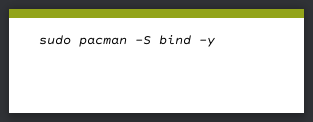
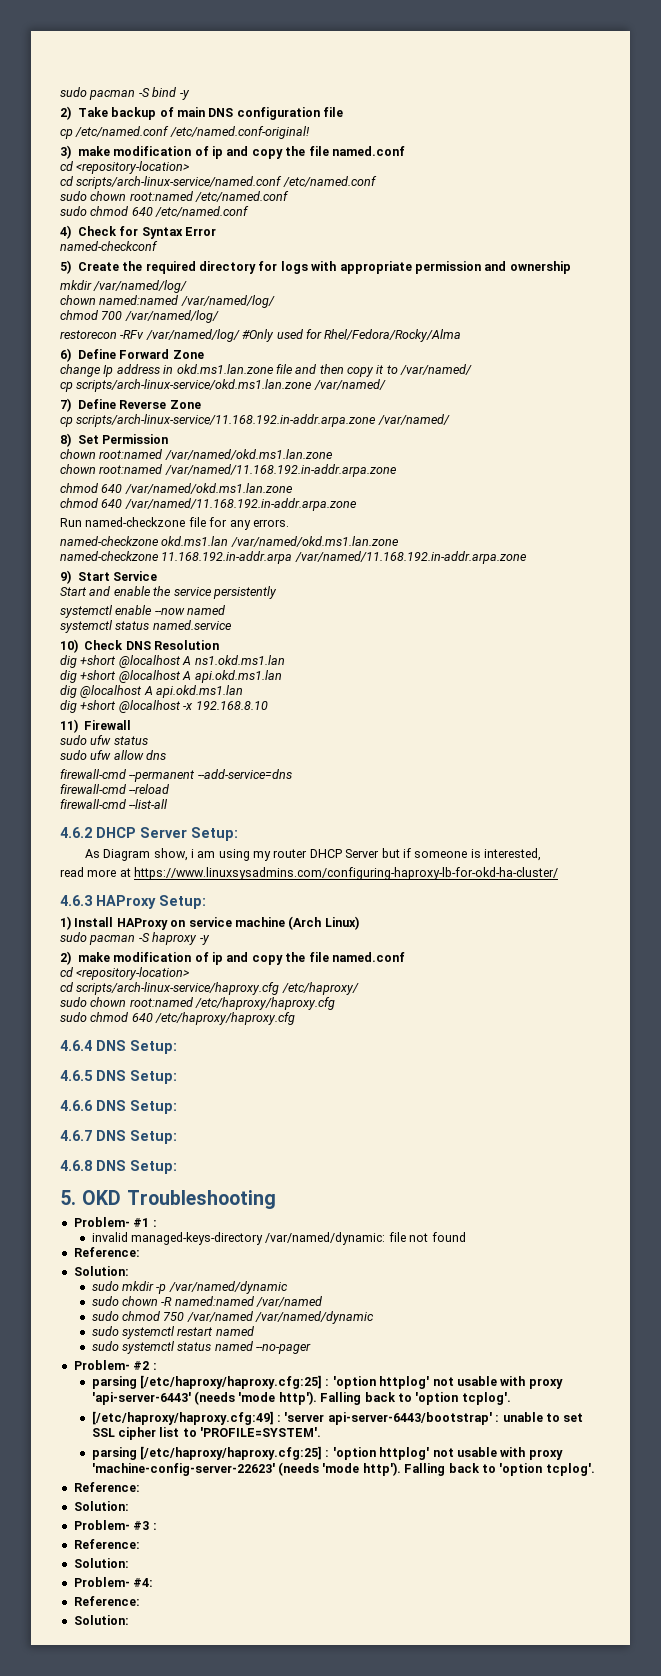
+ 2) Take backup of main DNS configuration file
+ cp /etc/named.conf /etc/named.conf-original!
+ 3) make modification of ip and copy the file named.conf
+ cd <repository-location>
+ cd scripts/arch-linux-service/named.conf /etc/named.conf
+ sudo chown root:named /etc/named.conf
+ sudo chmod 640 /etc/named.conf
+ 4) Check for Syntax Error
+ named-checkconf
+ 5) Create the required directory for logs with appropriate permission and ownership
+ mkdir /var/named/log/
+ chown named:named /var/named/log/
+ chmod 700 /var/named/log/
+ restorecon -RFv /var/named/log/ #Only used for Rhel/Fedora/Rocky/Alma
+ 6) Define Forward Zone
+ change Ip address in okd.ms1.lan.zone file and then copy it to /var/named/
+ cp scripts/arch-linux-service/okd.ms1.lan.zone /var/named/
+ 7) Define Reverse Zone
+ cp scripts/arch-linux-service/11.168.192.in-addr.arpa.zone /var/named/
+ 8) Set Permission
+ chown root:named /var/named/okd.ms1.lan.zone
+ chown root:named /var/named/11.168.192.in-addr.arpa.zone
+ chmod 640 /var/named/okd.ms1.lan.zone
+ chmod 640 /var/named/11.168.192.in-addr.arpa.zone
+ Run named-checkzone file for any errors.
+ named-checkzone okd.ms1.lan /var/named/okd.ms1.lan.zone
+ named-checkzone 11.168.192.in-addr.arpa /var/named/11.168.192.in-addr.arpa.zone
+ 9) Start Service
+ Start and enable the service persistently
+ systemctl enable --now named
+ systemctl status named.service
+ 10) Check DNS Resolution
+ dig +short @localhost A ns1.okd.ms1.lan
+ dig +short @localhost A api.okd.ms1.lan
+ dig @localhost A api.okd.ms1.lan
+ dig +short @localhost -x 192.168.8.10
+ 11) Firewall
+ sudo ufw status
+ sudo ufw allow dns
+ firewall-cmd --permanent --add-service=dns
+ firewall-cmd --reload
+ firewall-cmd --list-all
+ 4.6.2 DHCP Server Setup:
+ As Diagram show, i am using my router DHCP Server but if someone is interested,
+ read more at https://www.linuxsysadmins.com/configuring-haproxy-lb-for-okd-ha-cluster/
+ 4.6.3 HAProxy Setup:
+ 1) Install HAProxy on service machine (Arch Linux)
+ sudo pacman -S haproxy -y
+ 2) make modification of ip and copy the file named.conf
+ cd <repository-location>
+ cd scripts/arch-linux-service/haproxy.cfg /etc/haproxy/
+ sudo chown root:named /etc/haproxy/haproxy.cfg
+ sudo chmod 640 /etc/haproxy/haproxy.cfg
+ 4.6.4 DNS Setup:
+ 4.6.5 DNS Setup:
+ 4.6.6 DNS Setup:
+ 4.6.7 DNS Setup:
+ 4.6.8 DNS Setup:
+ 5. OKD Troubleshooting
+ Problem- #1 :
+ invalid managed-keys-directory /var/named/dynamic: file not found
+ Reference:
+ Solution:
+ sudo mkdir -p /var/named/dynamic
+ sudo chown -R named:named /var/named
+ sudo chmod 750 /var/named /var/named/dynamic
+ sudo systemctl restart named
+ sudo systemctl status named --no-pager
+ Problem- #2 :
+ parsing [/etc/haproxy/haproxy.cfg:25] : 'option httplog' not usable with proxy 'api-server-6443' (needs 'mode http'). Falling back to 'option tcplog'.
+ [/etc/haproxy/haproxy.cfg:49] : 'server api-server-6443/bootstrap' : unable to set SSL cipher list to 'PROFILE=SYSTEM'.
+ parsing [/etc/haproxy/haproxy.cfg:25] : 'option httplog' not usable with proxy 'machine-config-server-22623' (needs 'mode http'). Falling back to 'option tcplog'.
+ Reference:
+ Solution:
+ Problem- #3 :
+ Reference:
+ Solution:
+ Problem- #4:
+ Reference:
+ Solution:

